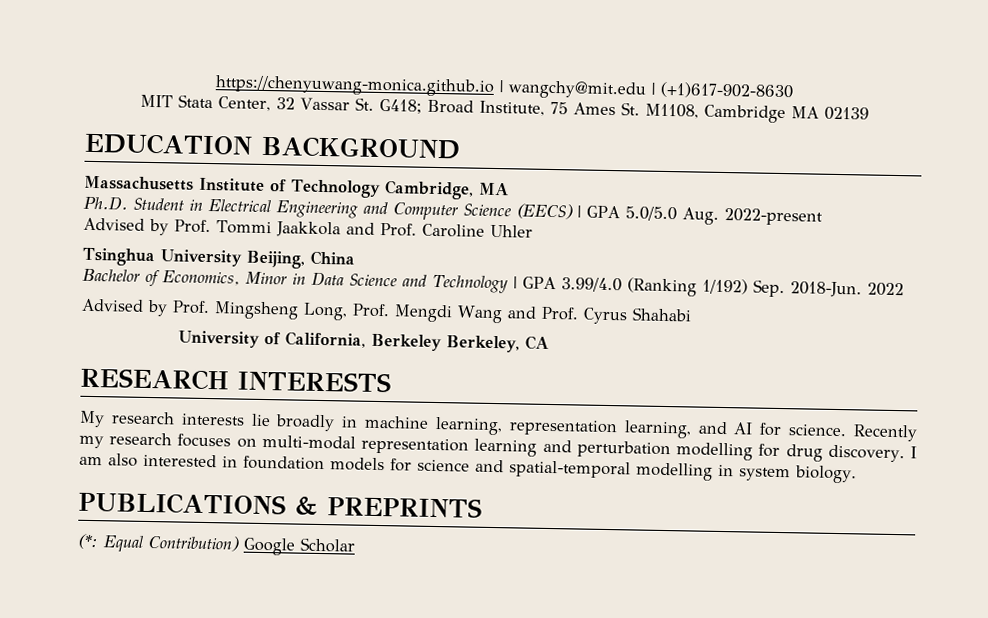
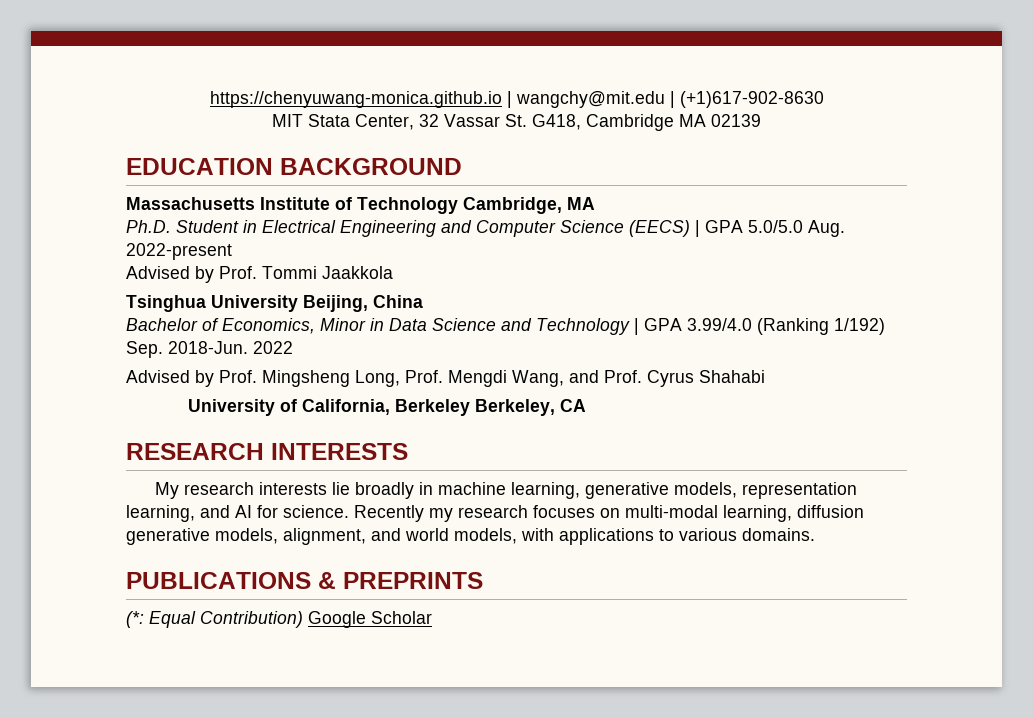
- MIT Stata Center, 32 Vassar St. G418; Broad Institute, 75 Ames St. M1108, Cambridge MA 02139
+ MIT Stata Center, 32 Vassar St. G418, Cambridge MA 02139
- Advised by Prof. Tommi Jaakkola and Prof. Caroline Uhler
+ Advised by Prof. Tommi Jaakkola
- Advised by Prof. Mingsheng Long, Prof. Mengdi Wang and Prof. Cyrus Shahabi
+ Advised by Prof. Mingsheng Long, Prof. Mengdi Wang, and Prof. Cyrus Shahabi
- My research interests lie broadly in machine learning, representation learning, and AI for science.
+ My research interests lie broadly in machine learning, generative models, representation learning, and AI for science.
- Recently my research focuses on multi-modal representation learning and perturbation modelling for drug discovery. I am also interested in foundation models for science and spatial-temporal modelling in system biology.
+ Recently my research focuses on multi-modal learning, diffusion generative models, alignment, and world models, with applications to various domains.

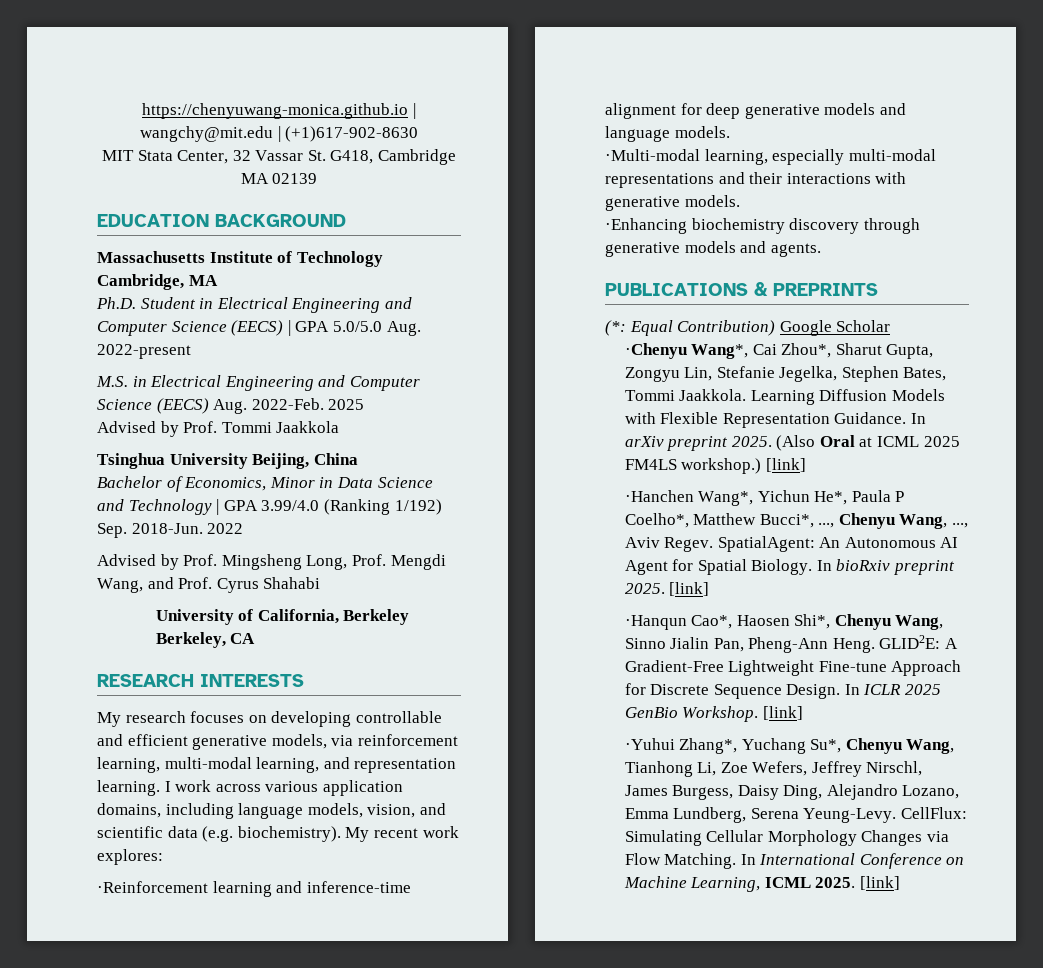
+ M.S. in Electrical Engineering and Computer Science (EECS) Aug. 2022-Feb. 2025
- My research interests lie broadly in machine learning, generative models, representation learning, and AI for science. Recently my research focuses on multi-modal learning, diffusion generative models, alignment, and world models, with applications to various domains.
+ My research focuses on developing controllable and efficient generative models, via reinforcement learning, multi-modal learning, and representation learning. I work across various application domains, including language models, vision, and scientific data (e.g. biochemistry). My recent work explores:
+ ·Reinforcement learning and inference-time alignment for deep generative models and language models.
+ ·Multi-modal learning, especially multi-modal representations and their interactions with generative models.
+ ·Enhancing biochemistry discovery through generative models and agents.
+ ·Chenyu Wang*, Cai Zhou*, Sharut Gupta, Zongyu Lin, Stefanie Jegelka, Stephen Bates, Tommi Jaakkola. Learning Diffusion Models with Flexible Representation Guidance. In arXiv preprint 2025. (Also Oral at ICML 2025 FM4LS workshop.) [link]
+ ·Hanchen Wang*, Yichun He*, Paula P Coelho*, Matthew Bucci*, ..., Chenyu Wang, ..., Aviv Regev. SpatialAgent: An Autonomous AI Agent for Spatial Biology. In bioRxiv preprint 2025. [link]
+ ·Hanqun Cao*, Haosen Shi*, Chenyu Wang, Sinno Jialin Pan, Pheng-Ann Heng. GLID2E: A Gradient-Free Lightweight Fine-tune Approach for Discrete Sequence Design. In ICLR 2025 GenBio Workshop. [link]
+ ·Yuhui Zhang*, Yuchang Su*, Chenyu Wang, Tianhong Li, Zoe Wefers, Jeffrey Nirschl, James Burgess, Daisy Ding, Alejandro Lozano, Emma Lundberg, Serena Yeung-Levy. CellFlux: Simulating Cellular Morphology Changes via Flow Matching. In International Conference on Machine Learning, ICML 2025. [link]

